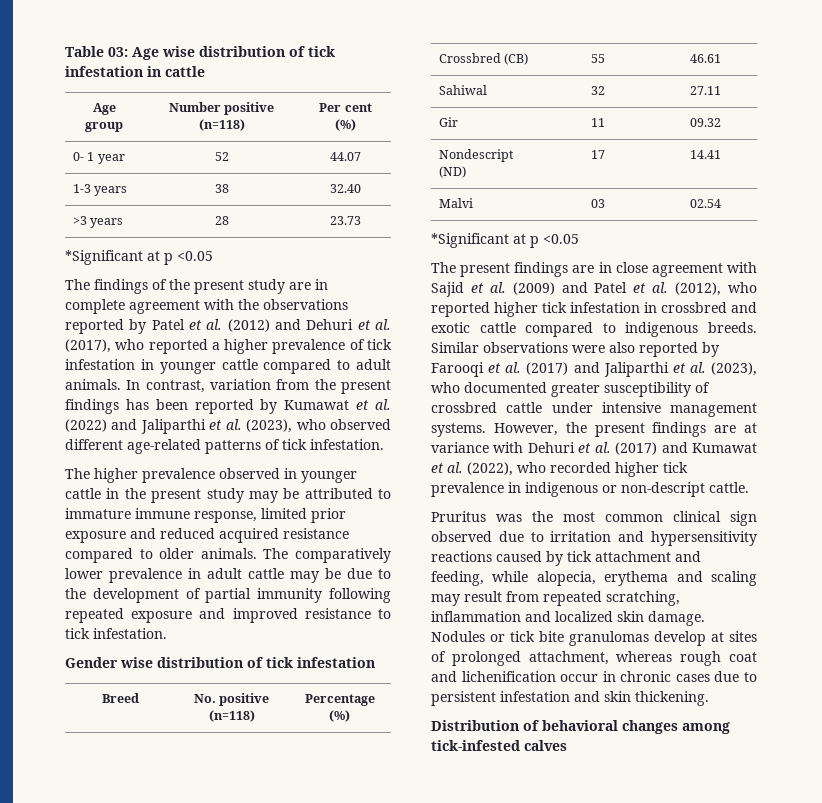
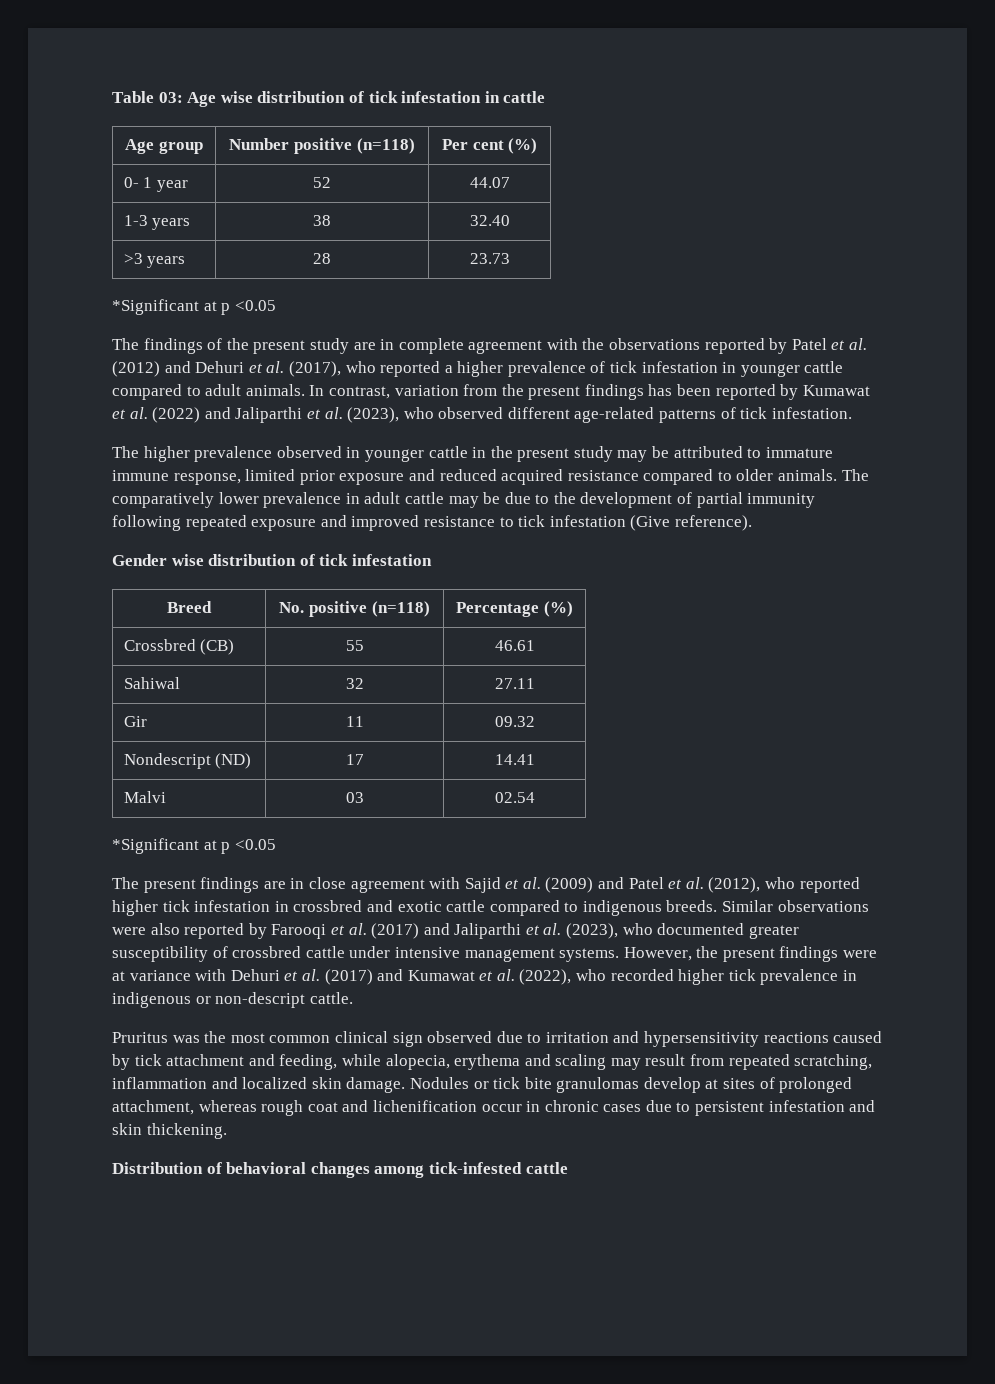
- The comparatively lower prevalence in adult cattle may be due to the development of partial immunity following repeated exposure and improved resistance to tick infestation.
+ The comparatively lower prevalence in adult cattle may be due to the development of partial immunity following repeated exposure and improved resistance to tick infestation (Give reference).
- However, the present findings are at variance with Dehuri et al. (2017) and Kumawat et al. (2022), who recorded higher tick prevalence in indigenous or non-descript cattle.
+ However, the present findings were at variance with Dehuri et al. (2017) and Kumawat et al. (2022), who recorded higher tick prevalence in indigenous or non-descript cattle.
- Distribution of behavioral changes among tick-infested calves
+ Distribution of behavioral changes among tick-infested cattle

